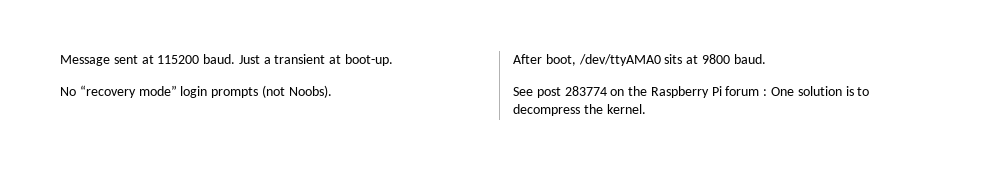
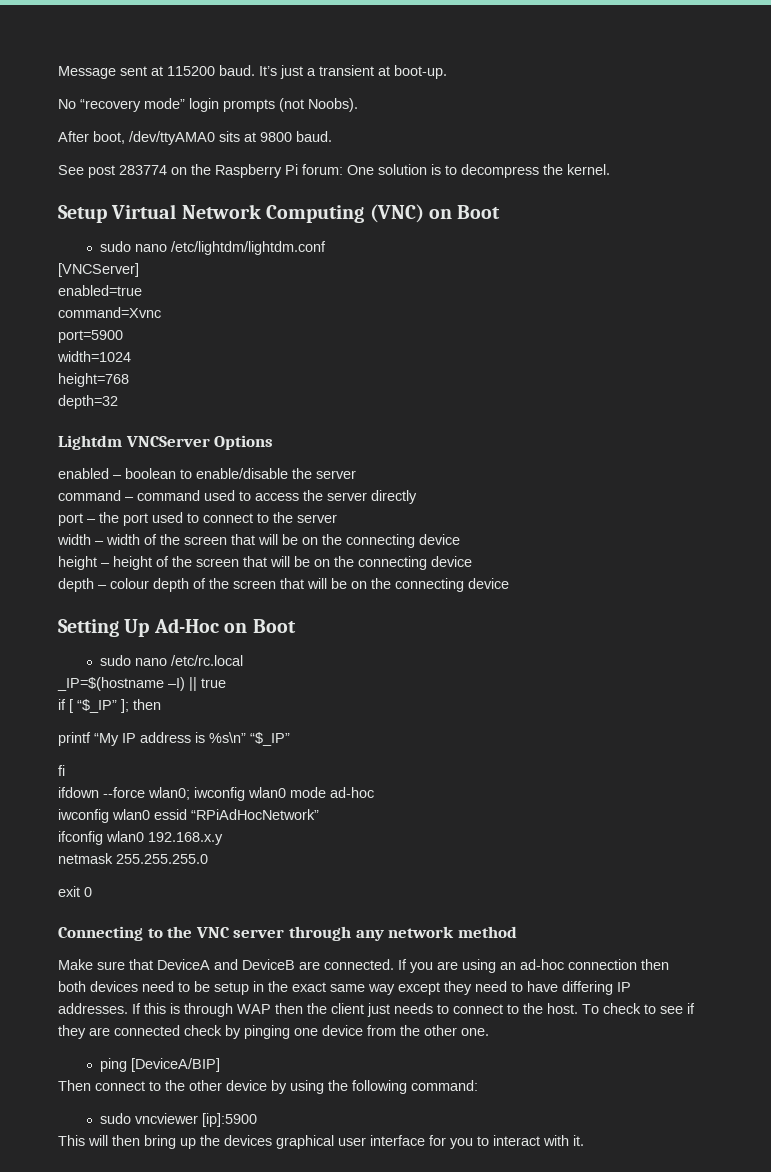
- Just a transient at boot-up.
+ It’s just a transient at boot-up.
- See post 283774 on the Raspberry Pi forum : One solution is to decompress the kernel.
+ See post 283774 on the Raspberry Pi forum: One solution is to decompress the kernel.
+ Setup Virtual Network Computing (VNC) on Boot
+ sudo nano /etc/lightdm/lightdm.conf
+ [VNCServer]
+ enabled=true
+ command=Xvnc
+ port=5900
+ width=1024
+ height=768
+ depth=32
+ Lightdm VNCServer Options
+ enabled – boolean to enable/disable the server
+ command – command used to access the server directly
+ port – the port used to connect to the server
+ width – width of the screen that will be on the connecting device
+ height – height of the screen that will be on the connecting device
+ depth – colour depth of the screen that will be on the connecting device
+ Setting Up Ad-Hoc on Boot
+ sudo nano /etc/rc.local
+ _IP=$(hostname –I) || true
+ if [ “$_IP” ]; then
+ printf “My IP address is %s\n” “$_IP”
+ fi
+ ifdown --force wlan0; iwconfig wlan0 mode ad-hoc
+ iwconfig wlan0 essid “RPiAdHocNetwork”
+ ifconfig wlan0 192.168.x.y
+ netmask 255.255.255.0
+ exit 0
+ Connecting to the VNC server through any network method
+ Make sure that DeviceA and DeviceB are connected. If you are using an ad-hoc connection then both devices need to be setup in the exact same way except they need to have differing IP addresses. If this is through WAP then the client just needs to connect to the host. To check to see if they are connected check by pinging one device from the other one.
+ ping [DeviceA/BIP]
+ Then connect to the other device by using the following command:
+ sudo vncviewer [ip]:5900
+ This will then bring up the devices graphical user interface for you to interact with it.

